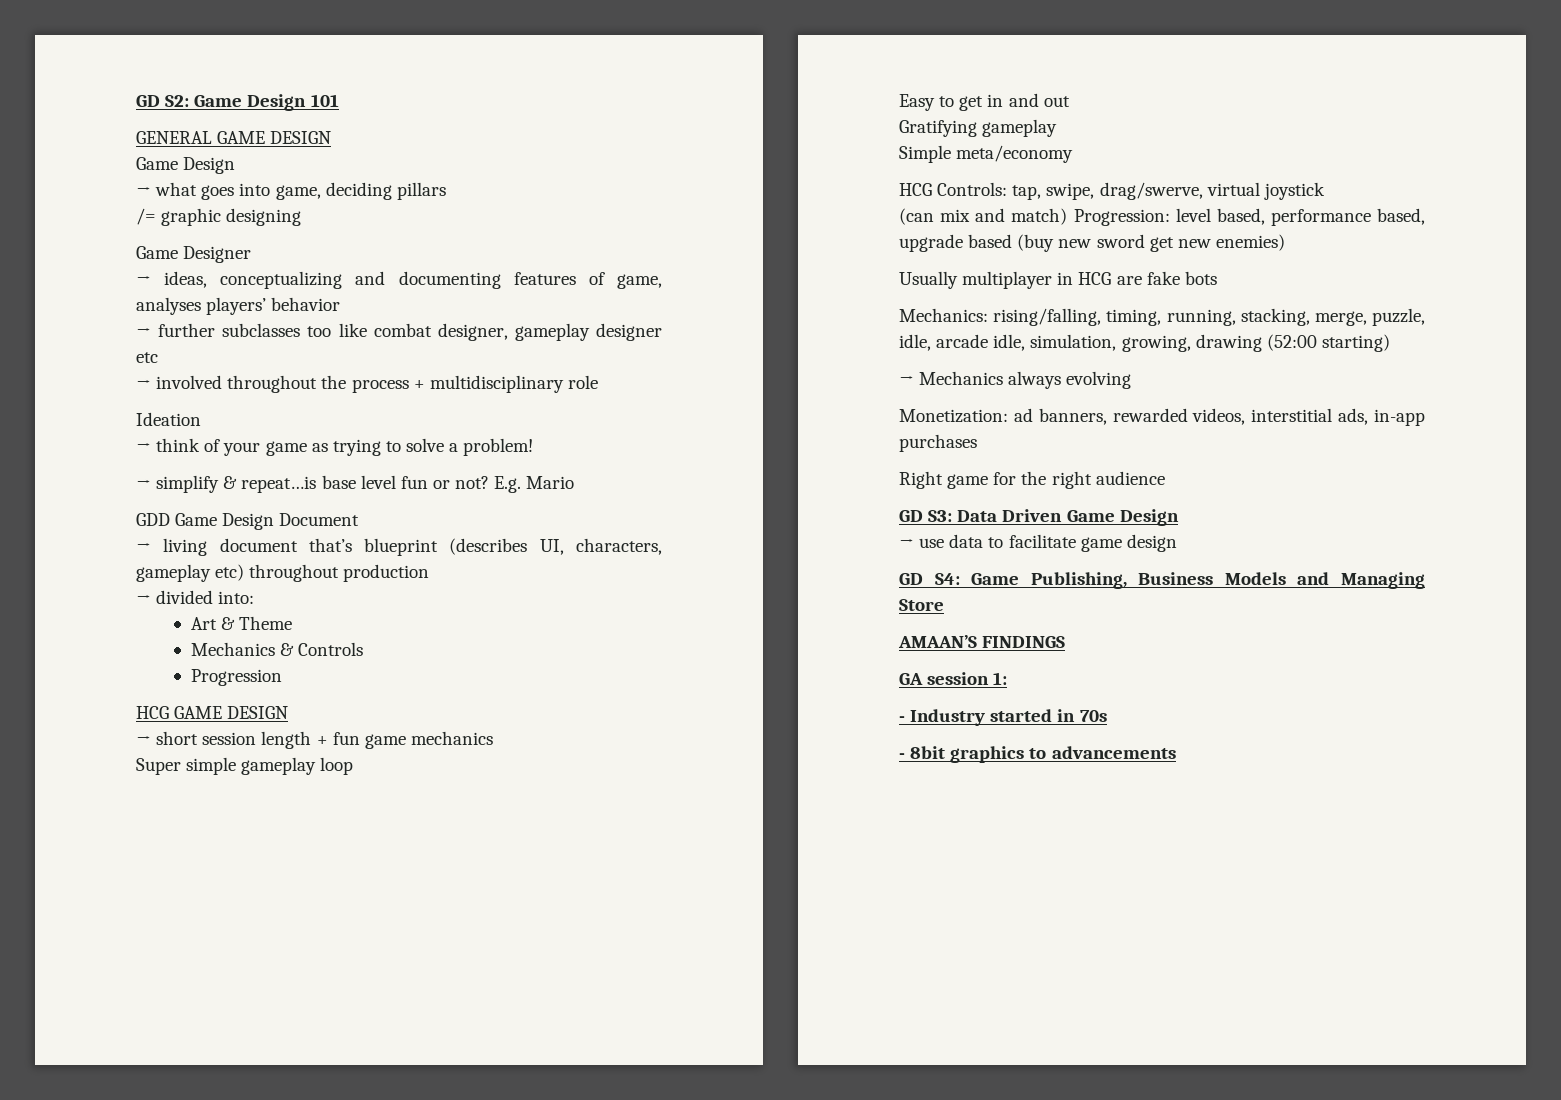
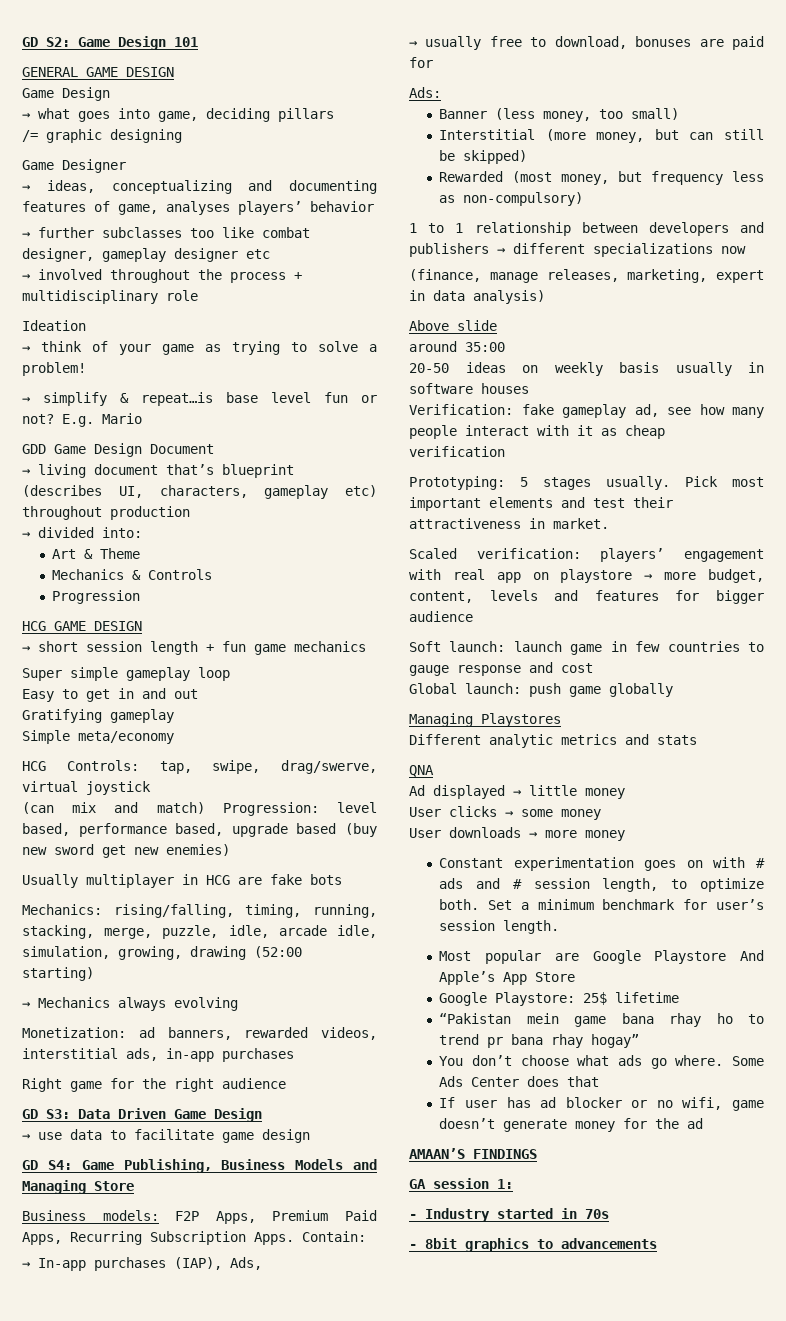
+ Business models: F2P Apps, Premium Paid Apps, Recurring Subscription Apps. Contain:
+ → In-app purchases (IAP), Ads,
+ → usually free to download, bonuses are paid for
+ Ads:
+ Banner (less money, too small)
+ Interstitial (more money, but can still be skipped)
+ Rewarded (most money, but frequency less as non-compulsory)
+ 1 to 1 relationship between developers and publishers → different specializations now
+ (finance, manage releases, marketing, expert in data analysis)
+ Above slide
+ around 35:00
+ 20-50 ideas on weekly basis usually in software houses
+ Verification: fake gameplay ad, see how many people interact with it as cheap verification
+ Prototyping: 5 stages usually. Pick most important elements and test their attractiveness in market.
+ Scaled verification: players’ engagement with real app on playstore → more budget, content, levels and features for bigger audience
+ Soft launch: launch game in few countries to gauge response and cost
+ Global launch: push game globally
+ Managing Playstores
+ Different analytic metrics and stats
+ QNA
+ Ad displayed → little money
+ User clicks → some money
+ User downloads → more money
+ Constant experimentation goes on with # ads and # session length, to optimize both. Set a minimum benchmark for user’s session length.
+ Most popular are Google Playstore And Apple’s App Store
+ Google Playstore: 25$ lifetime
+ “Pakistan mein game bana rhay ho to trend pr bana rhay hogay”
+ You don’t choose what ads go where. Some Ads Center does that
+ If user has ad blocker or no wifi, game doesn’t generate money for the ad

